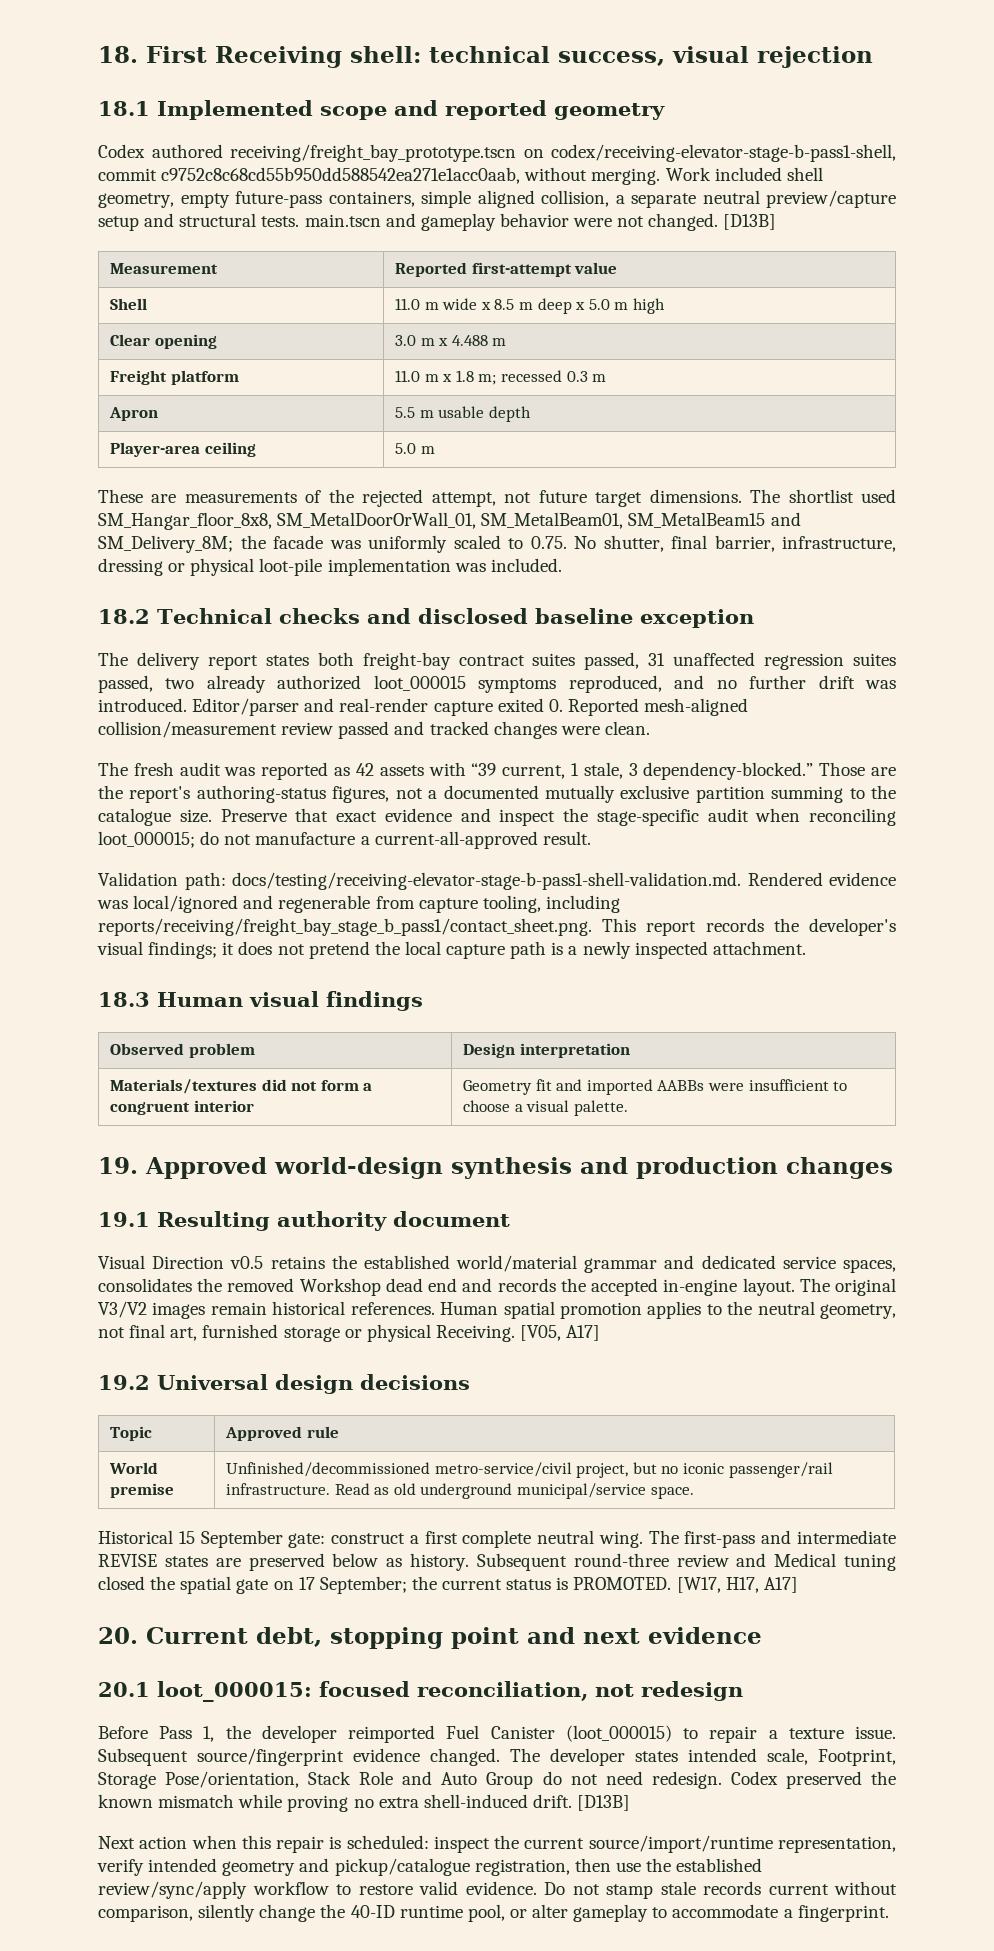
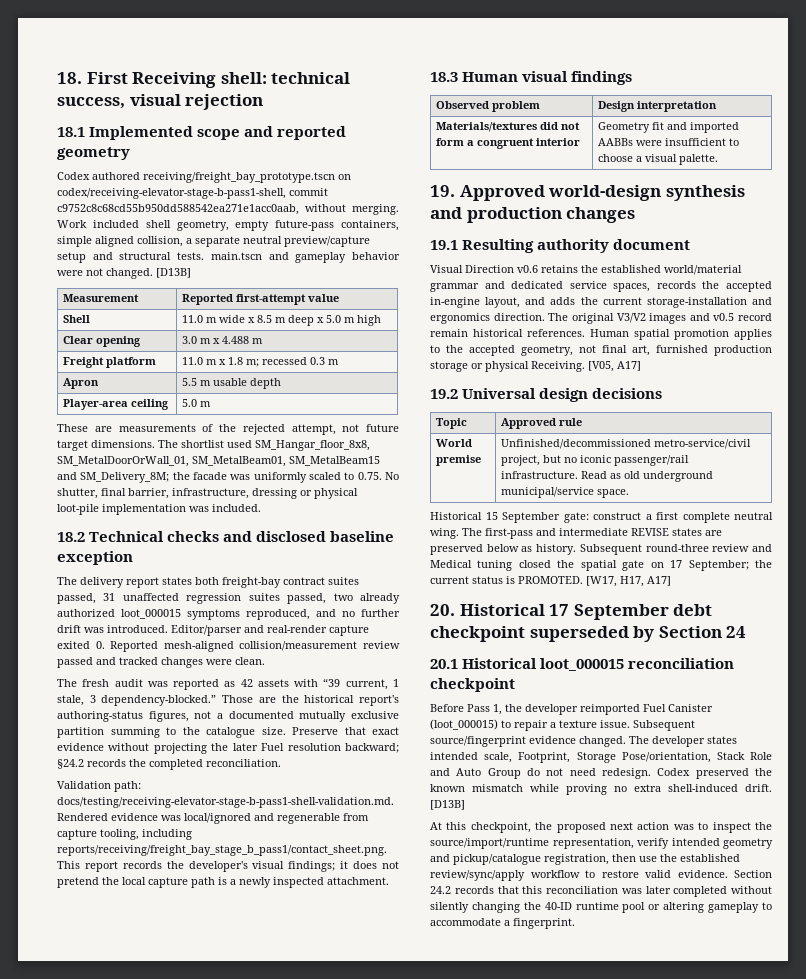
- Those are the report's authoring-status figures, not a documented mutually exclusive partition summing to the catalogue size.
+ Those are the historical report's authoring-status figures, not a documented mutually exclusive partition summing to the catalogue size.
- Preserve that exact evidence and inspect the stage-specific audit when reconciling loot_000015; do not manufacture a current-all-approved result.
+ Preserve that exact evidence without projecting the later Fuel resolution backward; §24.2 records the completed reconciliation.
- Visual Direction v0.5 retains the established world/material grammar and dedicated service spaces, consolidates the removed Workshop dead end and records the accepted in-engine layout.
+ Visual Direction v0.6 retains the established world/material grammar and dedicated service spaces, records the accepted in-engine layout, and adds the current storage-installation and ergonomics direction.
- The original V3/V2 images remain historical references.
+ The original V3/V2 images and v0.5 record remain historical references.
- Human spatial promotion applies to the neutral geometry, not final art, furnished storage or physical Receiving.
+ Human spatial promotion applies to the accepted geometry, not final art, furnished production storage or physical Receiving.
- 20. Current debt, stopping point and next evidence
- 20.1 loot_000015: focused reconciliation, not redesign
+ 20. Historical 17 September debt checkpoint superseded by Section 24
+ 20.1 Historical loot_000015 reconciliation checkpoint
- Next action when this repair is scheduled: inspect the current source/import/runtime representation, verify intended geometry and pickup/catalogue registration, then use the established review/sync/apply workflow to restore valid evidence.
+ At this checkpoint, the proposed next action was to inspect the source/import/runtime representation, verify intended geometry and pickup/catalogue registration, then use the established review/sync/apply workflow to restore valid evidence.
- Do not stamp stale records current without comparison, silently change the 40-ID runtime pool, or alter gameplay to accommodate a fingerprint.
+ Section 24.2 records that this reconciliation was later completed without silently changing the 40-ID runtime pool or altering gameplay to accommodate a fingerprint.

